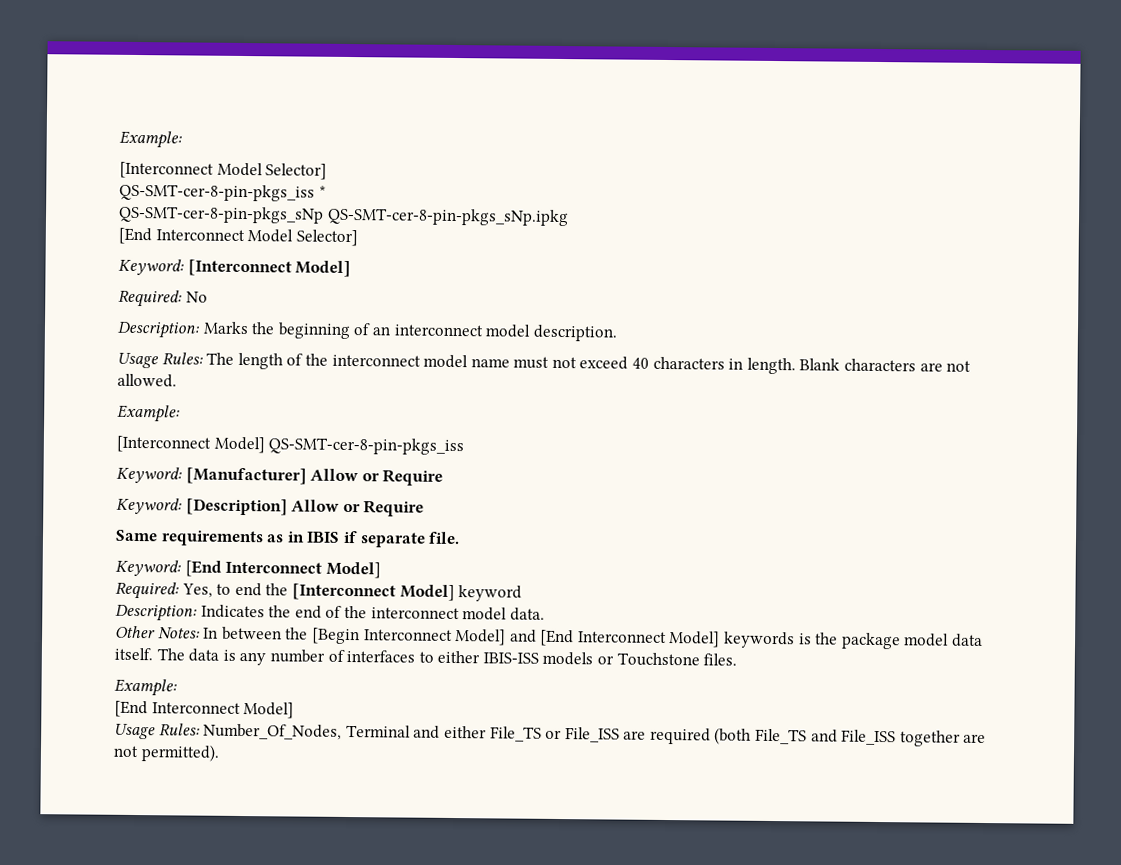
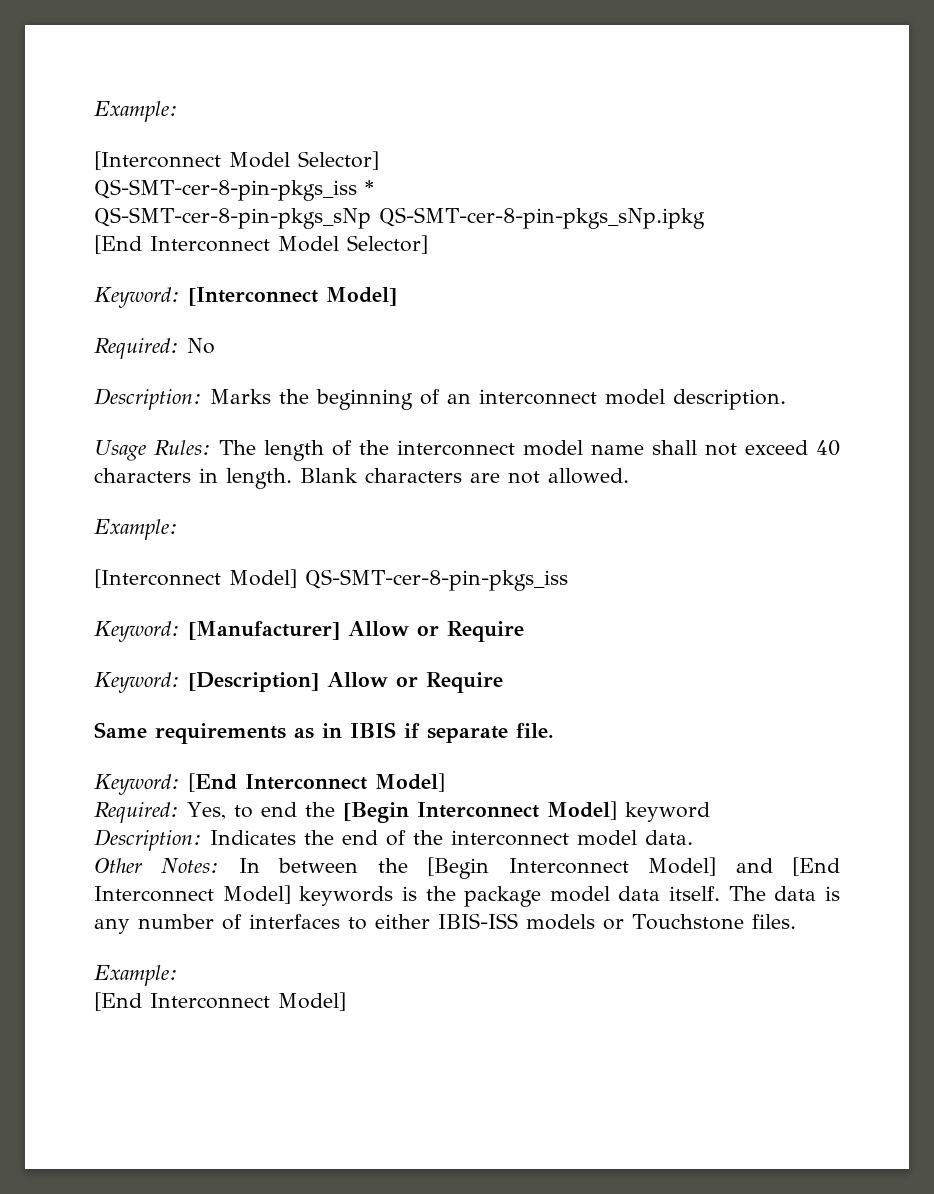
- Usage Rules: The length of the interconnect model name must not exceed 40 characters in length.
+ Usage Rules: The length of the interconnect model name shall not exceed 40 characters in length.
- Required: Yes, to end the [Interconnect Model] keyword
+ Required: Yes, to end the [Begin Interconnect Model] keyword
- Usage Rules: Number_Of_Nodes, Terminal and either File_TS or File_ISS are required (both File_TS and File_ISS together are not permitted).

